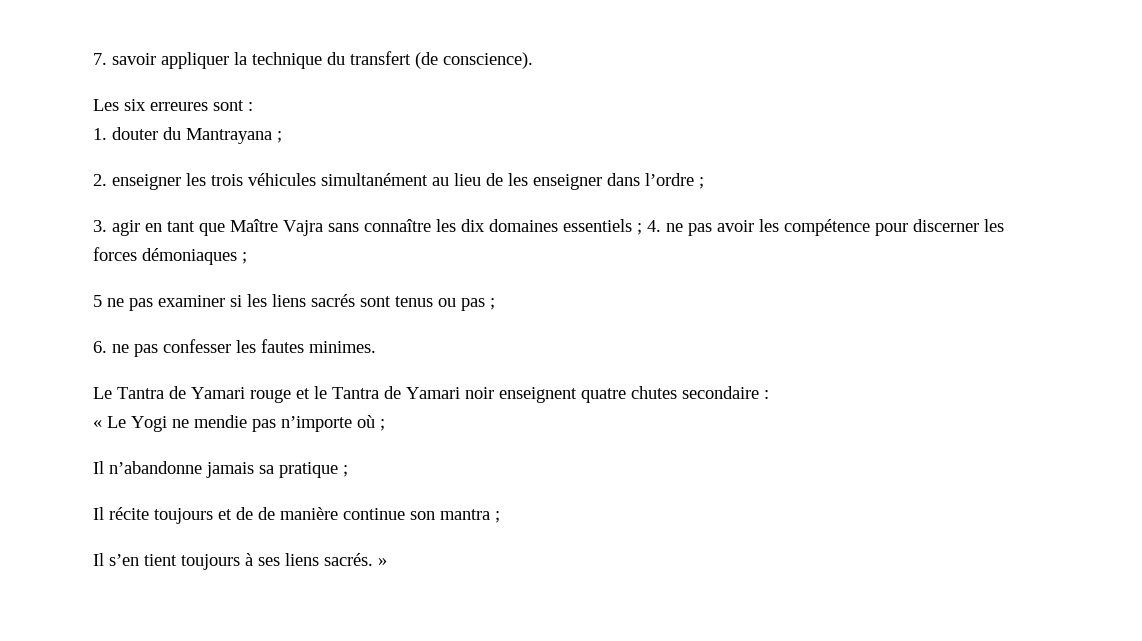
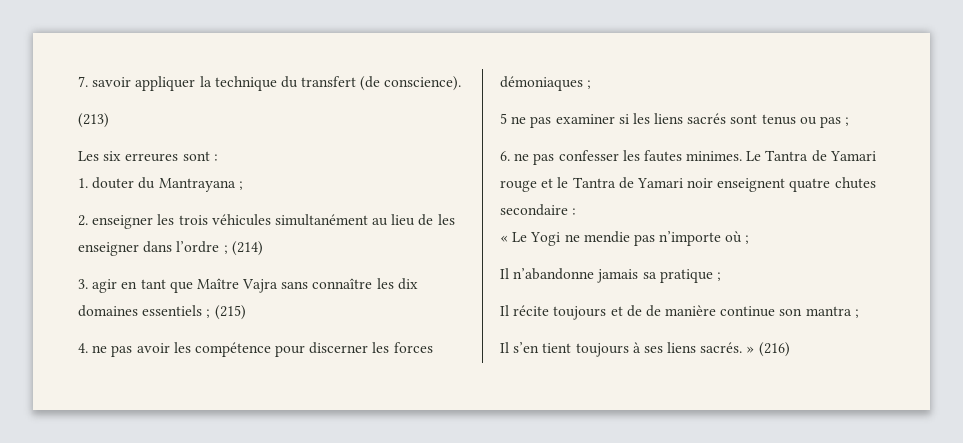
+ (213)
- 2. enseigner les trois véhicules simultanément au lieu de les enseigner dans l’ordre ;
+ 2. enseigner les trois véhicules simultanément au lieu de les enseigner dans l’ordre ; (214)
- 3. agir en tant que Maître Vajra sans connaître les dix domaines essentiels ; 4. ne pas avoir les compétence pour discerner les forces démoniaques ;
+ 3. agir en tant que Maître Vajra sans connaître les dix domaines essentiels ; (215)
+ 4. ne pas avoir les compétence pour discerner les forces démoniaques ;
- 6. ne pas confesser les fautes minimes.
- Le Tantra de Yamari rouge et le Tantra de Yamari noir enseignent quatre chutes secondaire :
+ 6. ne pas confesser les fautes minimes. Le Tantra de Yamari rouge et le Tantra de Yamari noir enseignent quatre chutes secondaire :
- Il s’en tient toujours à ses liens sacrés. »
+ Il s’en tient toujours à ses liens sacrés. » (216)

